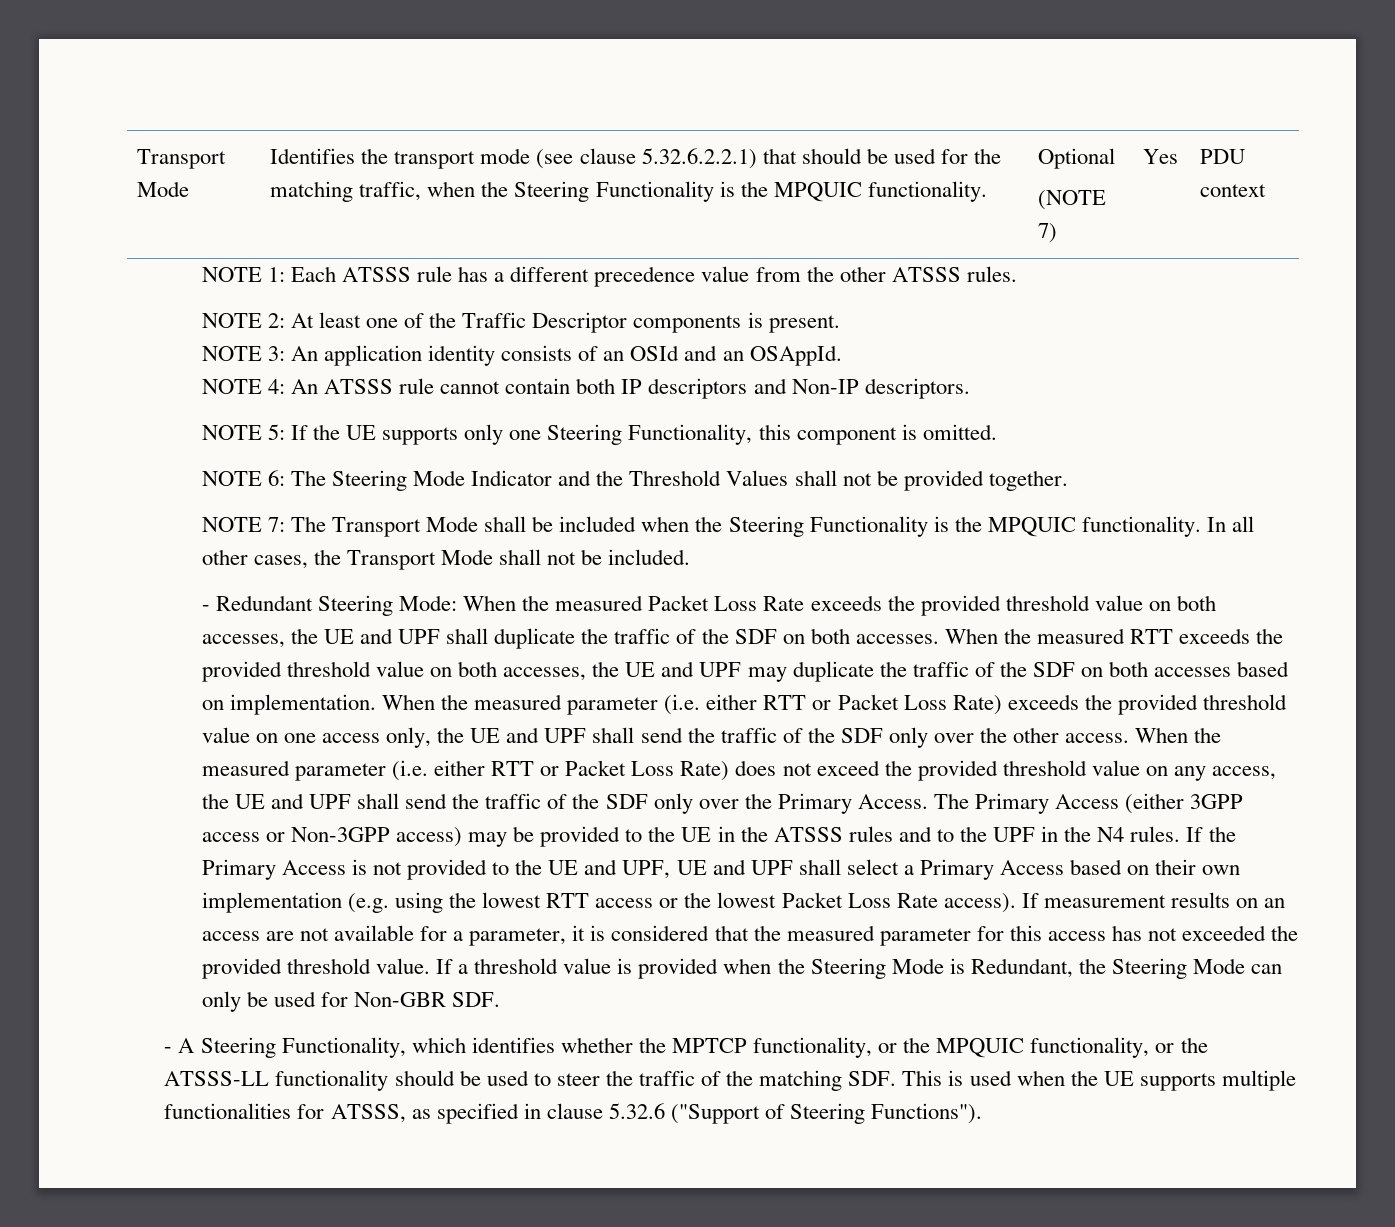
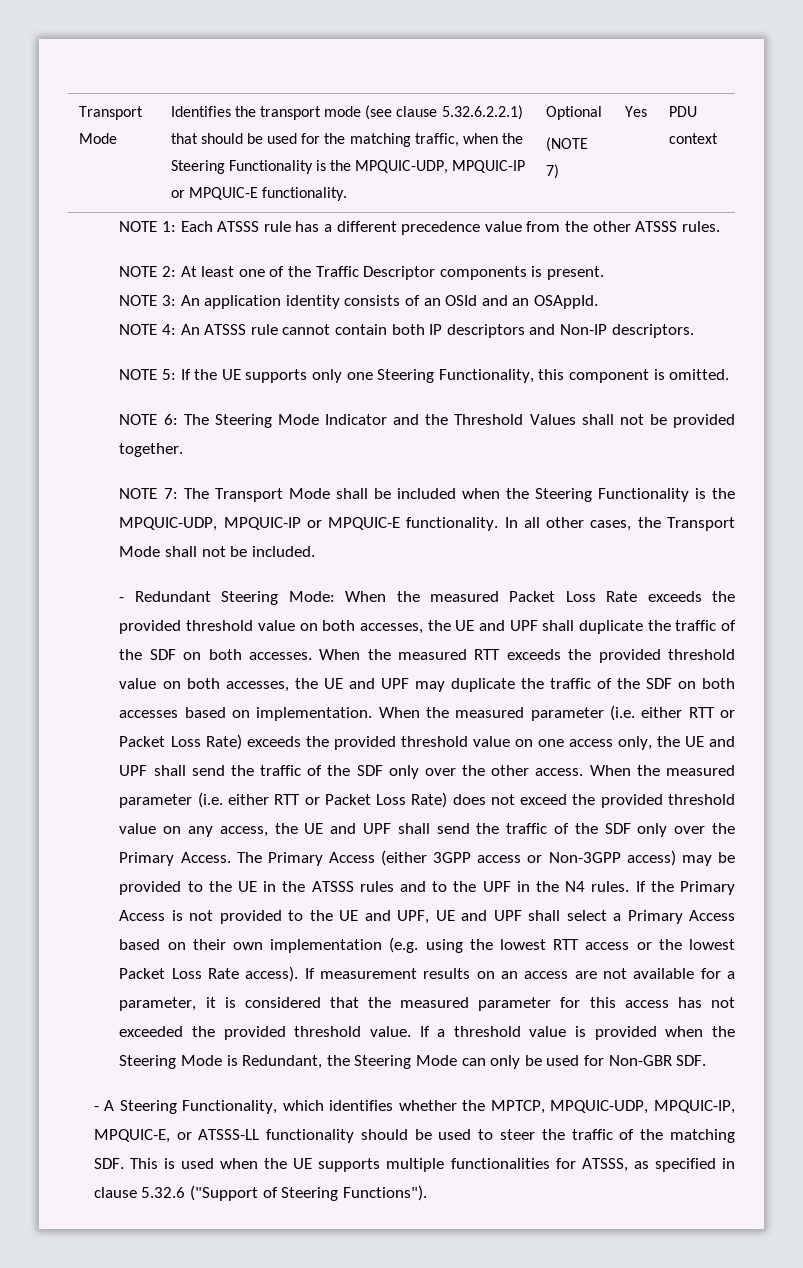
- Transport Mode | Identifies the transport mode (see clause 5.32.6.2.2.1) that should be used for the matching traffic, when the Steering Functionality is the MPQUIC functionality. | Optional
+ Transport Mode | Identifies the transport mode (see clause 5.32.6.2.2.1) that should be used for the matching traffic, when the Steering Functionality is the MPQUIC-UDP, MPQUIC-IP or MPQUIC-E functionality. | Optional
- NOTE 7: The Transport Mode shall be included when the Steering Functionality is the MPQUIC functionality.
+ NOTE 7: The Transport Mode shall be included when the Steering Functionality is the MPQUIC-UDP, MPQUIC-IP or MPQUIC-E functionality.
- - A Steering Functionality, which identifies whether the MPTCP functionality, or the MPQUIC functionality, or the ATSSS-LL functionality should be used to steer the traffic of the matching SDF. This is used when the UE supports multiple functionalities for ATSSS, as specified in clause 5.32.6 ("Support of Steering Functions").
+ - A Steering Functionality, which identifies whether the MPTCP, MPQUIC-UDP, MPQUIC-IP, MPQUIC-E, or ATSSS-LL functionality should be used to steer the traffic of the matching SDF. This is used when the UE supports multiple functionalities for ATSSS, as specified in clause 5.32.6 ("Support of Steering Functions").

